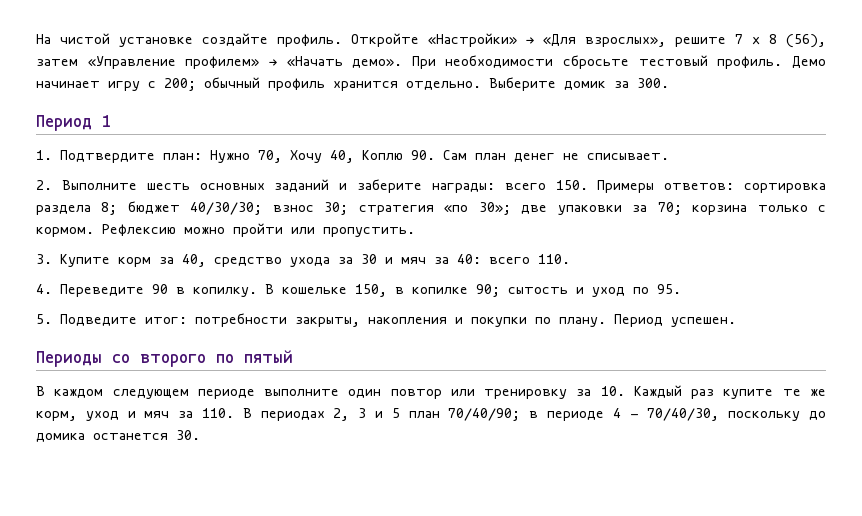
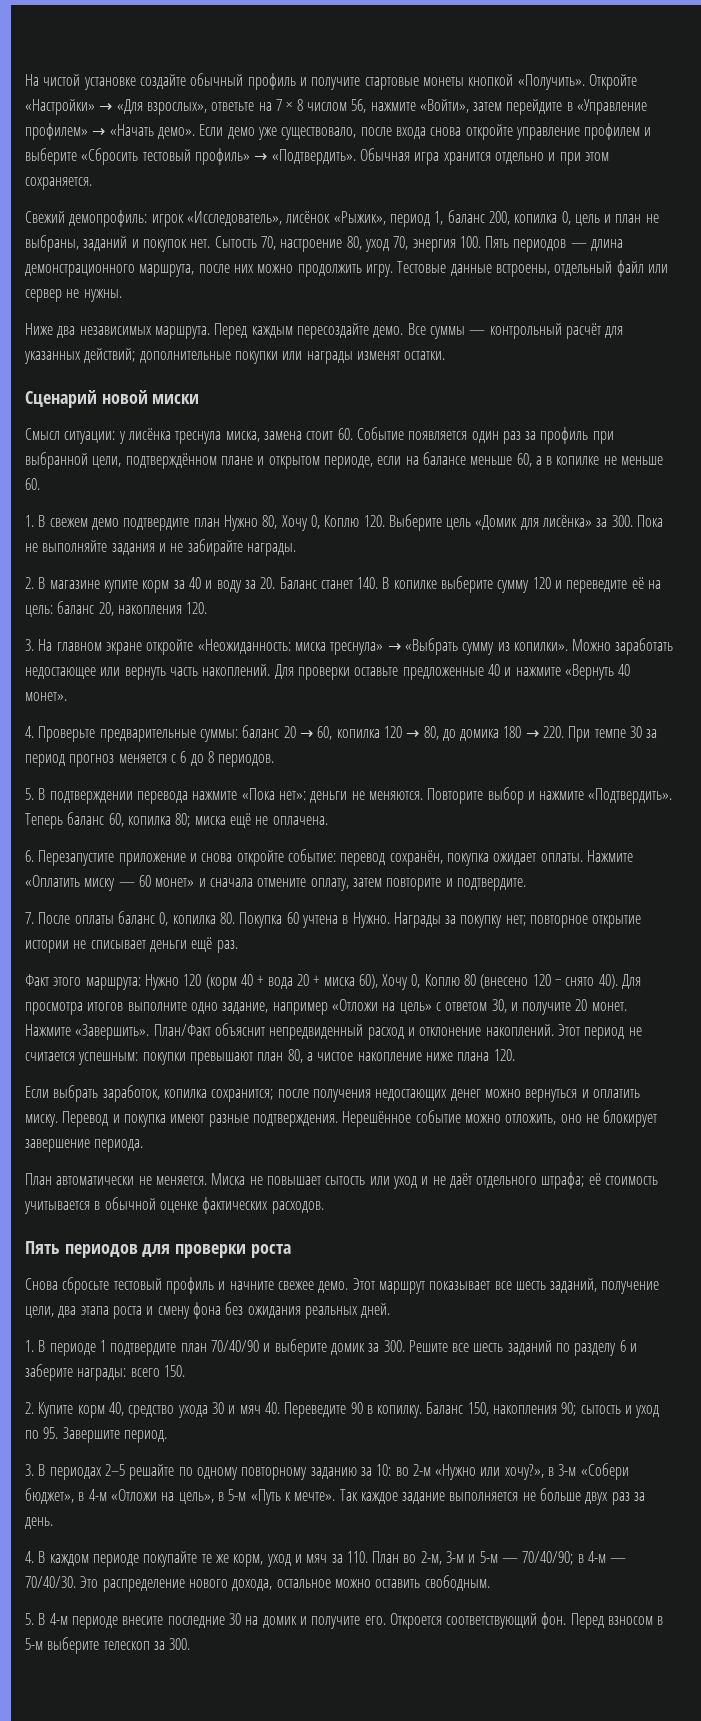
- На чистой установке создайте профиль.
+ На чистой установке создайте обычный профиль и получите стартовые монеты кнопкой «Получить».
- Откройте «Настройки» → «Для взрослых», решите 7 × 8 (56), затем «Управление профилем» → «Начать демо».
+ Откройте «Настройки» → «Для взрослых», ответьте на 7 × 8 числом 56, нажмите «Войти», затем перейдите в «Управление профилем» → «Начать демо».
- При необходимости сбросьте тестовый профиль. Демо начинает игру с 200; обычный профиль хранится отдельно. Выберите домик за 300.
- Период 1
- 1. Подтвердите план: Нужно 70, Хочу 40, Коплю 90. Сам план денег не списывает.
- 2. Выполните шесть основных заданий и заберите награды: всего 150. Примеры ответов: сортировка раздела 8; бюджет 40/30/30; взнос 30; стратегия «по 30»; две упаковки за 70; корзина только с кормом. Рефлексию можно пройти или пропустить.
- 3. Купите корм за 40, средство ухода за 30 и мяч за 40: всего 110.
- 4. Переведите 90 в копилку. В кошельке 150, в копилке 90; сытость и уход по 95.
- 5. Подведите итог: потребности закрыты, накопления и покупки по плану. Период успешен.
- Периоды со второго по пятый
- В каждом следующем периоде выполните один повтор или тренировку за 10. Каждый раз купите те же корм, уход и мяч за 110. В периодах 2, 3 и 5 план 70/40/90; в периоде 4 - 70/40/30, поскольку до домика останется 30.
+ Если демо уже существовало, после входа снова откройте управление профилем и выберите «Сбросить тестовый профиль» → «Подтвердить». Обычная игра хранится отдельно и при этом сохраняется.
+ Свежий демопрофиль: игрок «Исследователь», лисёнок «Рыжик», период 1, баланс 200, копилка 0, цель и план не выбраны, заданий и покупок нет. Сытость 70, настроение 80, уход 70, энергия 100. Пять периодов — длина демонстрационного маршрута, после них можно продолжить игру. Тестовые данные встроены, отдельный файл или сервер не нужны.
+ Ниже два независимых маршрута. Перед каждым пересоздайте демо. Все суммы — контрольный расчёт для указанных действий; дополнительные покупки или награды изменят остатки.
+ Сценарий новой миски
+ Смысл ситуации: у лисёнка треснула миска, замена стоит 60. Событие появляется один раз за профиль при выбранной цели, подтверждённом плане и открытом периоде, если на балансе меньше 60, а в копилке не меньше 60.
+ 1. В свежем демо подтвердите план Нужно 80, Хочу 0, Коплю 120. Выберите цель «Домик для лисёнка» за 300. Пока не выполняйте задания и не забирайте награды.
+ 2. В магазине купите корм за 40 и воду за 20. Баланс станет 140. В копилке выберите сумму 120 и переведите её на цель: баланс 20, накопления 120.
+ 3. На главном экране откройте «Неожиданность: миска треснула» → «Выбрать сумму из копилки». Можно заработать недостающее или вернуть часть накоплений. Для проверки оставьте предложенные 40 и нажмите «Вернуть 40 монет».
+ 4. Проверьте предварительные суммы: баланс 20 → 60, копилка 120 → 80, до домика 180 → 220. При темпе 30 за период прогноз меняется с 6 до 8 периодов.
+ 5. В подтверждении перевода нажмите «Пока нет»: деньги не меняются. Повторите выбор и нажмите «Подтвердить». Теперь баланс 60, копилка 80; миска ещё не оплачена.
+ 6. Перезапустите приложение и снова откройте событие: перевод сохранён, покупка ожидает оплаты. Нажмите «Оплатить миску — 60 монет» и сначала отмените оплату, затем повторите и подтвердите.
+ 7. После оплаты баланс 0, копилка 80. Покупка 60 учтена в Нужно. Награды за покупку нет; повторное открытие истории не списывает деньги ещё раз.
+ Факт этого маршрута: Нужно 120 (корм 40 + вода 20 + миска 60), Хочу 0, Коплю 80 (внесено 120 − снято 40). Для просмотра итогов выполните одно задание, например «Отложи на цель» с ответом 30, и получите 20 монет. Нажмите «Завершить». План/Факт объяснит непредвиденный расход и отклонение накоплений. Этот период не считается успешным: покупки превышают план 80, а чистое накопление ниже плана 120.
+ Если выбрать заработок, копилка сохранится; после получения недостающих денег можно вернуться и оплатить миску. Перевод и покупка имеют разные подтверждения. Нерешённое событие можно отложить, оно не блокирует завершение периода.
+ План автоматически не меняется. Миска не повышает сытость или уход и не даёт отдельного штрафа; её стоимость учитывается в обычной оценке фактических расходов.
+ Пять периодов для проверки роста
+ Снова сбросьте тестовый профиль и начните свежее демо. Этот маршрут показывает все шесть заданий, получение цели, два этапа роста и смену фона без ожидания реальных дней.
+ 1. В периоде 1 подтвердите план 70/40/90 и выберите домик за 300. Решите все шесть заданий по разделу 6 и заберите награды: всего 150.
+ 2. Купите корм 40, средство ухода 30 и мяч 40. Переведите 90 в копилку. Баланс 150, накопления 90; сытость и уход по 95. Завершите период.
+ 3. В периодах 2–5 решайте по одному повторному заданию за 10: во 2-м «Нужно или хочу?», в 3-м «Собери бюджет», в 4-м «Отложи на цель», в 5-м «Путь к мечте». Так каждое задание выполняется не больше двух раз за день.
+ 4. В каждом периоде покупайте те же корм, уход и мяч за 110. План во 2-м, 3-м и 5-м — 70/40/90; в 4-м — 70/40/30. Это распределение нового дохода, остальное можно оставить свободным.
+ 5. В 4-м периоде внесите последние 30 на домик и получите его. Откроется соответствующий фон. Перед взносом в 5-м выберите телескоп за 300.

